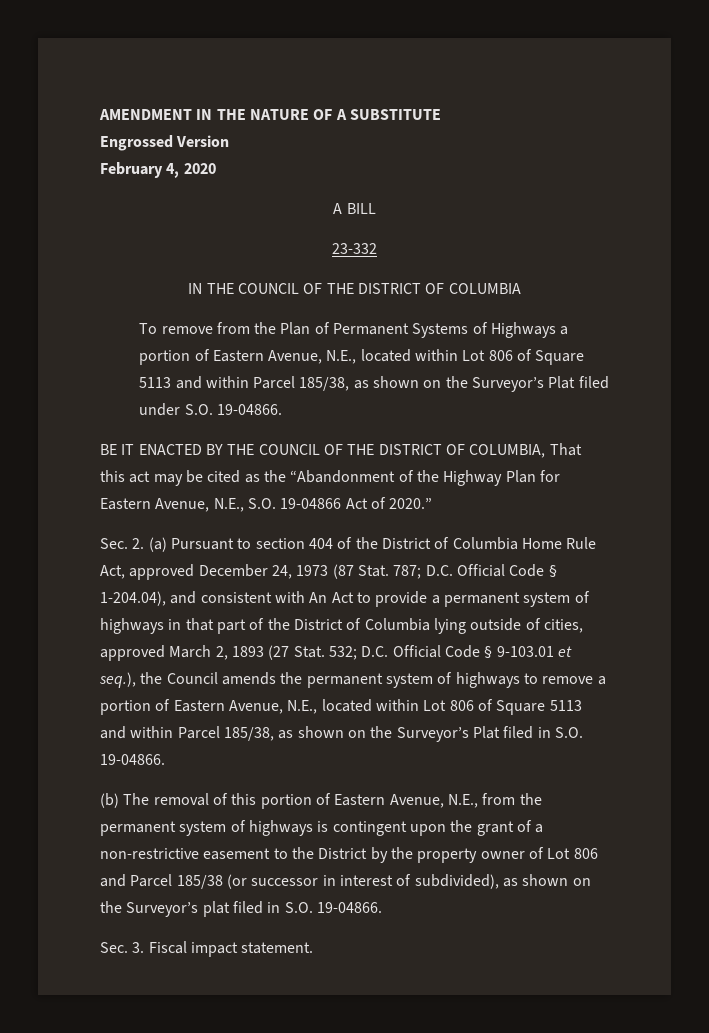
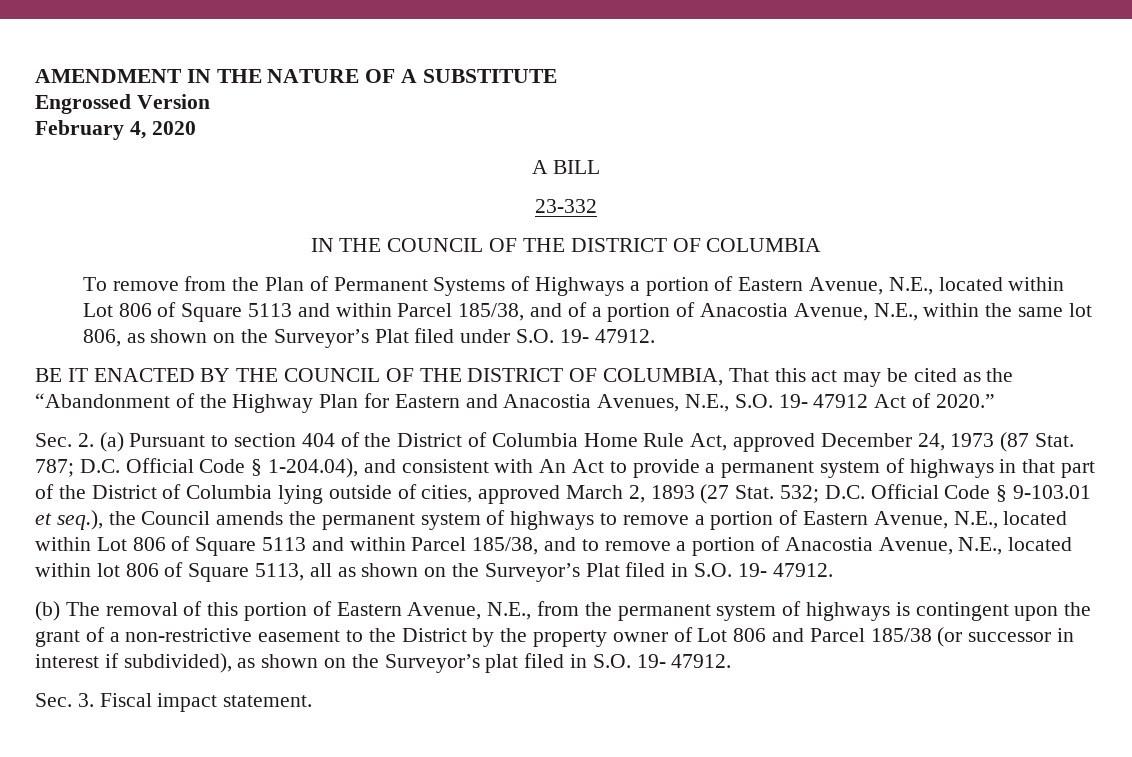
- To remove from the Plan of Permanent Systems of Highways a portion of Eastern Avenue, N.E., located within Lot 806 of Square 5113 and within Parcel 185/38, as shown on the Surveyor’s Plat filed under S.O. 19-04866.
+ To remove from the Plan of Permanent Systems of Highways a portion of Eastern Avenue, N.E., located within Lot 806 of Square 5113 and within Parcel 185/38, and of a portion of Anacostia Avenue, N.E., within the same lot 806, as shown on the Surveyor’s Plat filed under S.O. 19- 47912.
- BE IT ENACTED BY THE COUNCIL OF THE DISTRICT OF COLUMBIA, That this act may be cited as the “Abandonment of the Highway Plan for Eastern Avenue, N.E., S.O. 19-04866 Act of 2020.”
+ BE IT ENACTED BY THE COUNCIL OF THE DISTRICT OF COLUMBIA, That this act may be cited as the “Abandonment of the Highway Plan for Eastern and Anacostia Avenues, N.E., S.O. 19- 47912 Act of 2020.”
- 532; D.C. Official Code § 9-103.01 et seq.), the Council amends the permanent system of highways to remove a portion of Eastern Avenue, N.E., located within Lot 806 of Square 5113 and within Parcel 185/38, as shown on the Surveyor’s Plat filed in S.O. 19-04866.
+ 532; D.C. Official Code § 9-103.01 et seq.), the Council amends the permanent system of highways to remove a portion of Eastern Avenue, N.E., located within Lot 806 of Square 5113 and within Parcel 185/38, and to remove a portion of Anacostia Avenue, N.E., located within lot 806 of Square 5113, all as shown on the Surveyor’s Plat filed in S.O. 19- 47912.
- (b) The removal of this portion of Eastern Avenue, N.E., from the permanent system of highways is contingent upon the grant of a non-restrictive easement to the District by the property owner of Lot 806 and Parcel 185/38 (or successor in interest of subdivided), as shown on the Surveyor’s plat filed in S.O. 19-04866.
+ (b) The removal of this portion of Eastern Avenue, N.E., from the permanent system of highways is contingent upon the grant of a non-restrictive easement to the District by the property owner of Lot 806 and Parcel 185/38 (or successor in interest if subdivided), as shown on the Surveyor’s plat filed in S.O. 19- 47912.

